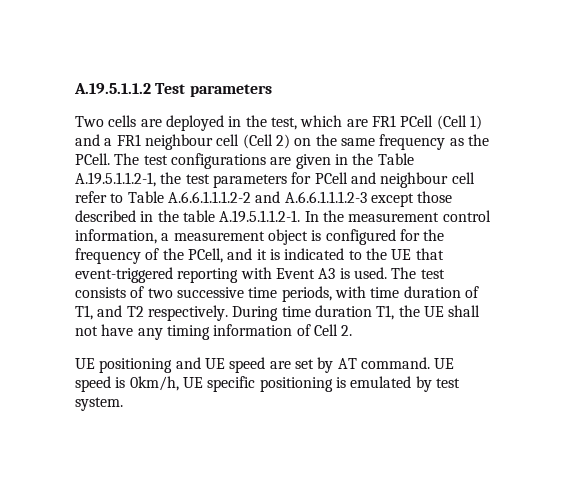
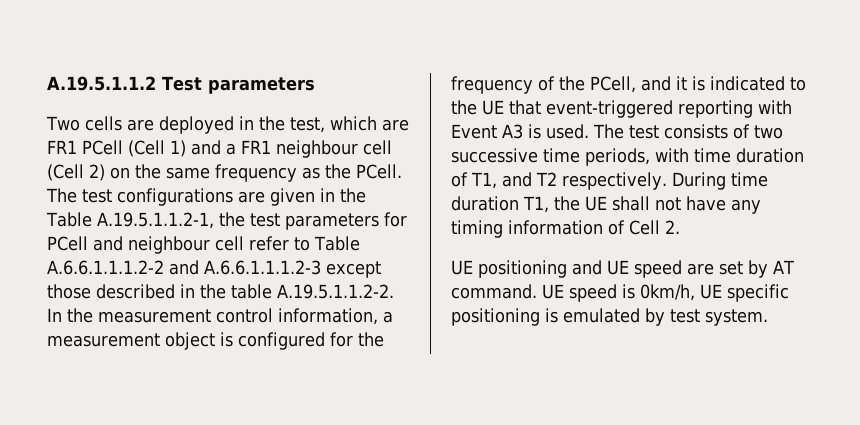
- The test configurations are given in the Table A.19.5.1.1.2-1, the test parameters for PCell and neighbour cell refer to Table A.6.6.1.1.1.2-2 and A.6.6.1.1.1.2-3 except those described in the table A.19.5.1.1.2-1. In the measurement control information, a measurement object is configured for the frequency of the PCell, and it is indicated to the UE that event-triggered reporting with Event A3 is used.
+ The test configurations are given in the Table A.19.5.1.1.2-1, the test parameters for PCell and neighbour cell refer to Table A.6.6.1.1.1.2-2 and A.6.6.1.1.1.2-3 except those described in the table A.19.5.1.1.2-2. In the measurement control information, a measurement object is configured for the frequency of the PCell, and it is indicated to the UE that event-triggered reporting with Event A3 is used.

